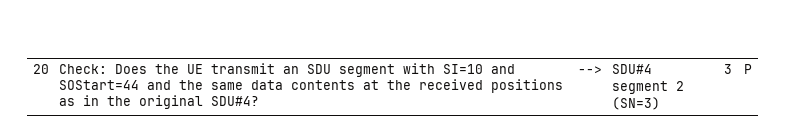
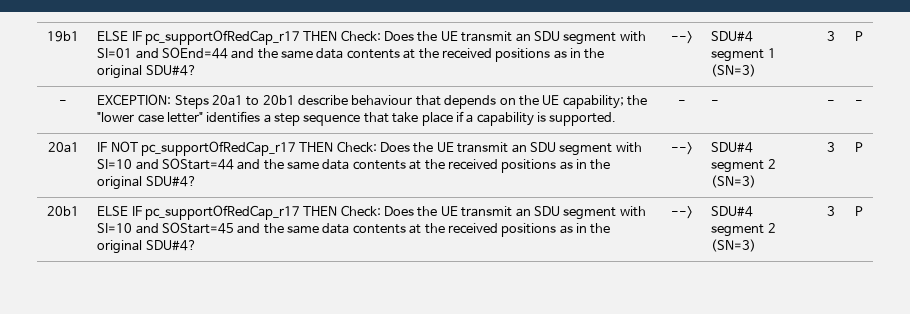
- 20 | Check: Does the UE transmit an SDU segment with SI=10 and SOStart=44 and the same data contents at the received positions as in the original SDU#4? | --> | SDU#4 segment 2 (SN=3) | 3 | P
+ 19b1 | ELSE IF pc_supportOfRedCap_r17 THEN Check: Does the UE transmit an SDU segment with SI=01 and SOEnd=44 and the same data contents at the received positions as in the original SDU#4? | --> | SDU#4 segment 1 (SN=3) | 3 | P
+ - | EXCEPTION: Steps 20a1 to 20b1 describe behaviour that depends on the UE capability; the "lower case letter" identifies a step sequence that take place if a capability is supported. | - | - | - | -
+ 20a1 | IF NOT pc_supportOfRedCap_r17 THEN Check: Does the UE transmit an SDU segment with SI=10 and SOStart=44 and the same data contents at the received positions as in the original SDU#4? | --> | SDU#4 segment 2 (SN=3) | 3 | P
+ 20b1 | ELSE IF pc_supportOfRedCap_r17 THEN Check: Does the UE transmit an SDU segment with SI=10 and SOStart=45 and the same data contents at the received positions as in the original SDU#4? | --> | SDU#4 segment 2 (SN=3) | 3 | P

